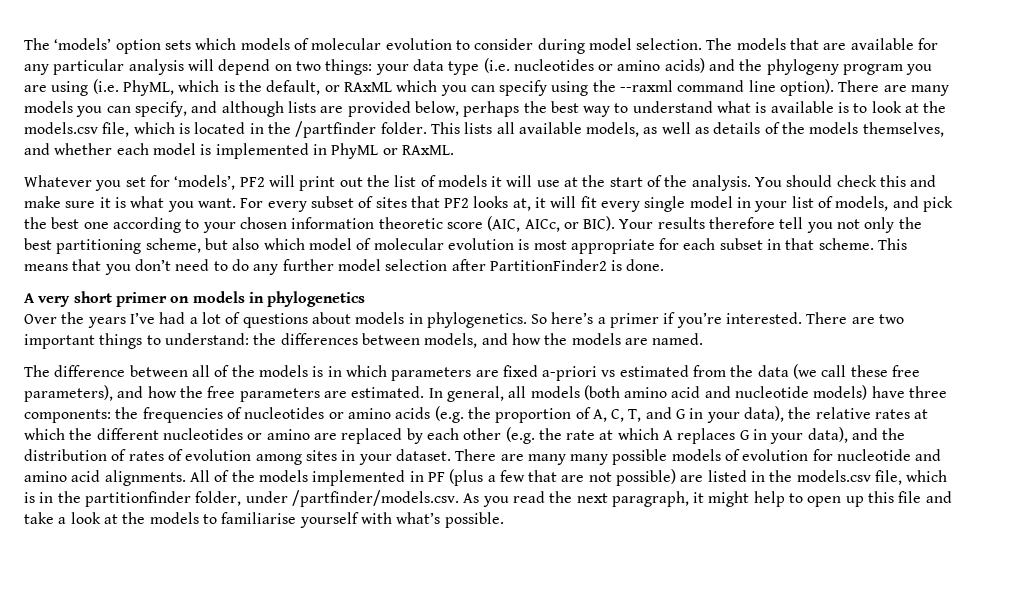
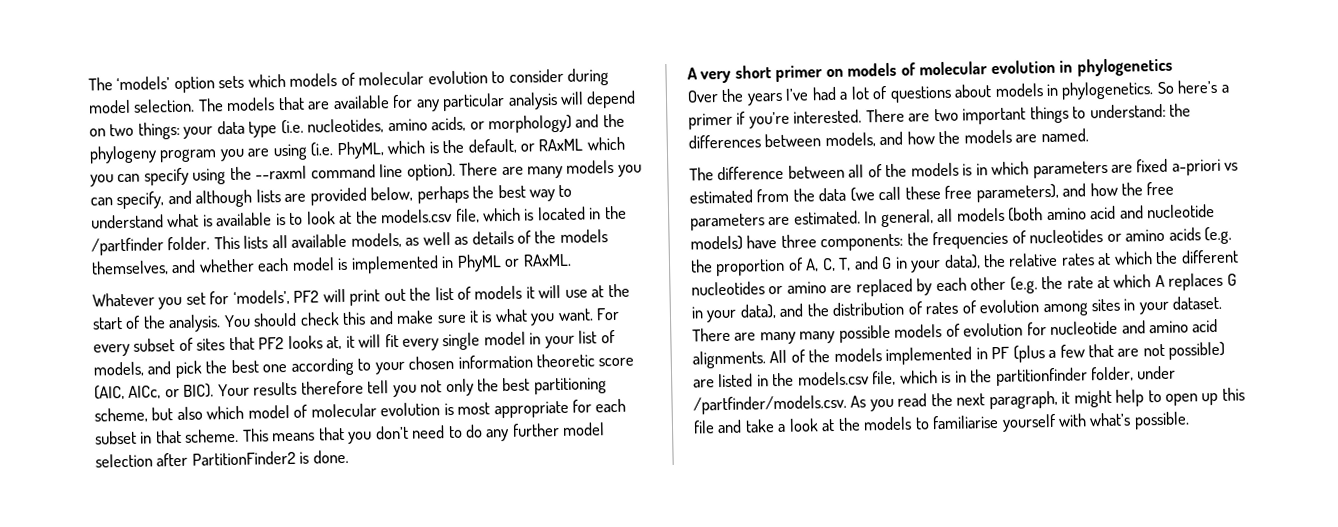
- The models that are available for any particular analysis will depend on two things: your data type (i.e. nucleotides or amino acids) and the phylogeny program you are using (i.e. PhyML, which is the default, or RAxML which you can specify using the --raxml command line option).
+ The models that are available for any particular analysis will depend on two things: your data type (i.e. nucleotides, amino acids, or morphology) and the phylogeny program you are using (i.e. PhyML, which is the default, or RAxML which you can specify using the --raxml command line option).
- A very short primer on models in phylogenetics
+ A very short primer on models of molecular evolution in phylogenetics

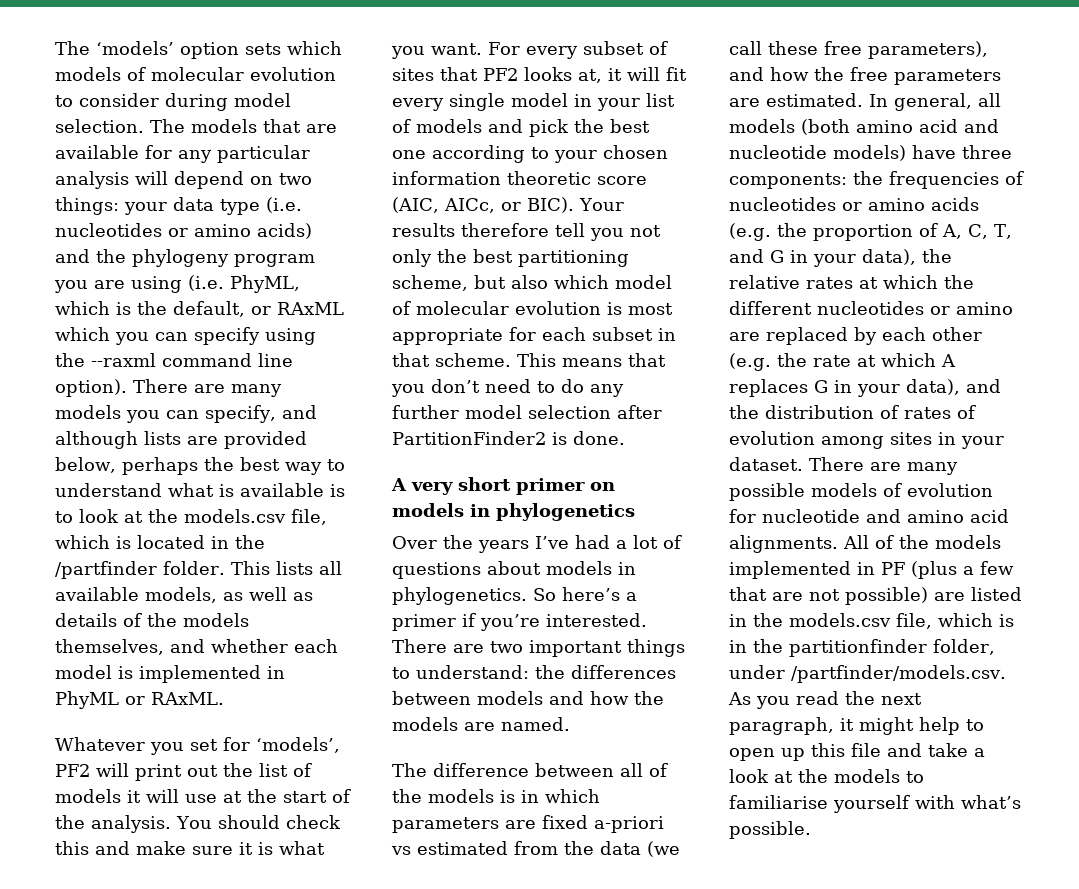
- The models that are available for any particular analysis will depend on two things: your data type (i.e. nucleotides, amino acids, or morphology) and the phylogeny program you are using (i.e. PhyML, which is the default, or RAxML which you can specify using the --raxml command line option).
+ The models that are available for any particular analysis will depend on two things: your data type (i.e. nucleotides or amino acids) and the phylogeny program you are using (i.e. PhyML, which is the default, or RAxML which you can specify using the --raxml command line option).
- For every subset of sites that PF2 looks at, it will fit every single model in your list of models, and pick the best one according to your chosen information theoretic score (AIC, AICc, or BIC).
+ For every subset of sites that PF2 looks at, it will fit every single model in your list of models and pick the best one according to your chosen information theoretic score (AIC, AICc, or BIC).
- A very short primer on models of molecular evolution in phylogenetics
+ A very short primer on models in phylogenetics
- There are two important things to understand: the differences between models, and how the models are named.
+ There are two important things to understand: the differences between models and how the models are named.
- There are many many possible models of evolution for nucleotide and amino acid alignments.
+ There are many possible models of evolution for nucleotide and amino acid alignments.

